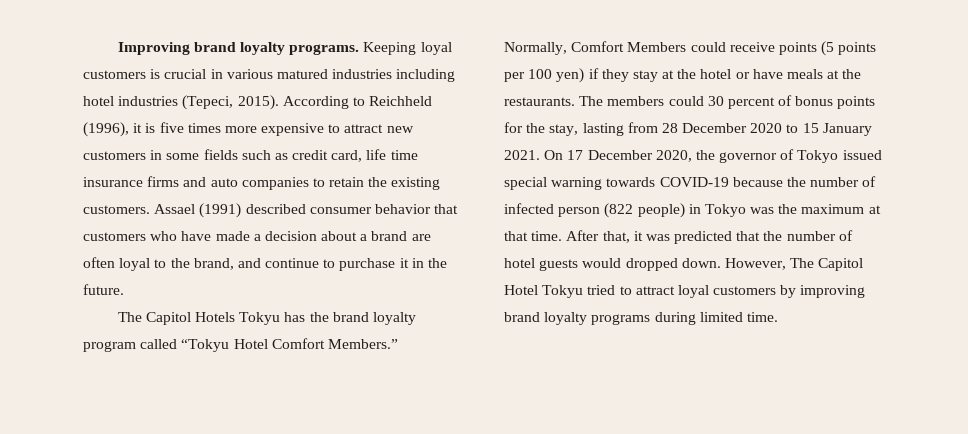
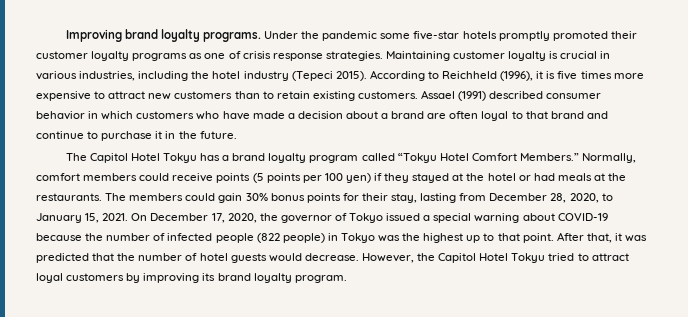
- Keeping loyal customers is crucial in various matured industries including hotel industries (Tepeci, 2015).
+ Under the pandemic some five-star hotels promptly promoted their customer loyalty programs as one of crisis response strategies. Maintaining customer loyalty is crucial in various industries, including the hotel industry (Tepeci 2015).
- According to Reichheld (1996), it is five times more expensive to attract new customers in some fields such as credit card, life time insurance firms and auto companies to retain the existing customers.
+ According to Reichheld (1996), it is five times more expensive to attract new customers than to retain existing customers.
- Assael (1991) described consumer behavior that customers who have made a decision about a brand are often loyal to the brand, and continue to purchase it in the future.
+ Assael (1991) described consumer behavior in which customers who have made a decision about a brand are often loyal to that brand and continue to purchase it in the future.
- The Capitol Hotels Tokyu has the brand loyalty program called “Tokyu Hotel Comfort Members.”
+ The Capitol Hotel Tokyu has a brand loyalty program called “Tokyu Hotel Comfort Members.”
- Normally, Comfort Members could receive points (5 points per 100 yen) if they stay at the hotel or have meals at the restaurants.
+ Normally, comfort members could receive points (5 points per 100 yen) if they stayed at the hotel or had meals at the restaurants.
- The members could 30 percent of bonus points for the stay, lasting from 28 December 2020 to 15 January 2021. On 17 December 2020, the governor of Tokyo issued special warning towards COVID-19 because the number of infected person (822 people) in Tokyo was the maximum at that time.
+ The members could gain 30% bonus points for their stay, lasting from December 28, 2020, to January 15, 2021. On December 17, 2020, the governor of Tokyo issued a special warning about COVID-19 because the number of infected people (822 people) in Tokyo was the highest up to that point.
- After that, it was predicted that the number of hotel guests would dropped down. However, The Capitol Hotel Tokyu tried to attract loyal customers by improving brand loyalty programs during limited time.
+ After that, it was predicted that the number of hotel guests would decrease. However, the Capitol Hotel Tokyu tried to attract loyal customers by improving its brand loyalty program.

